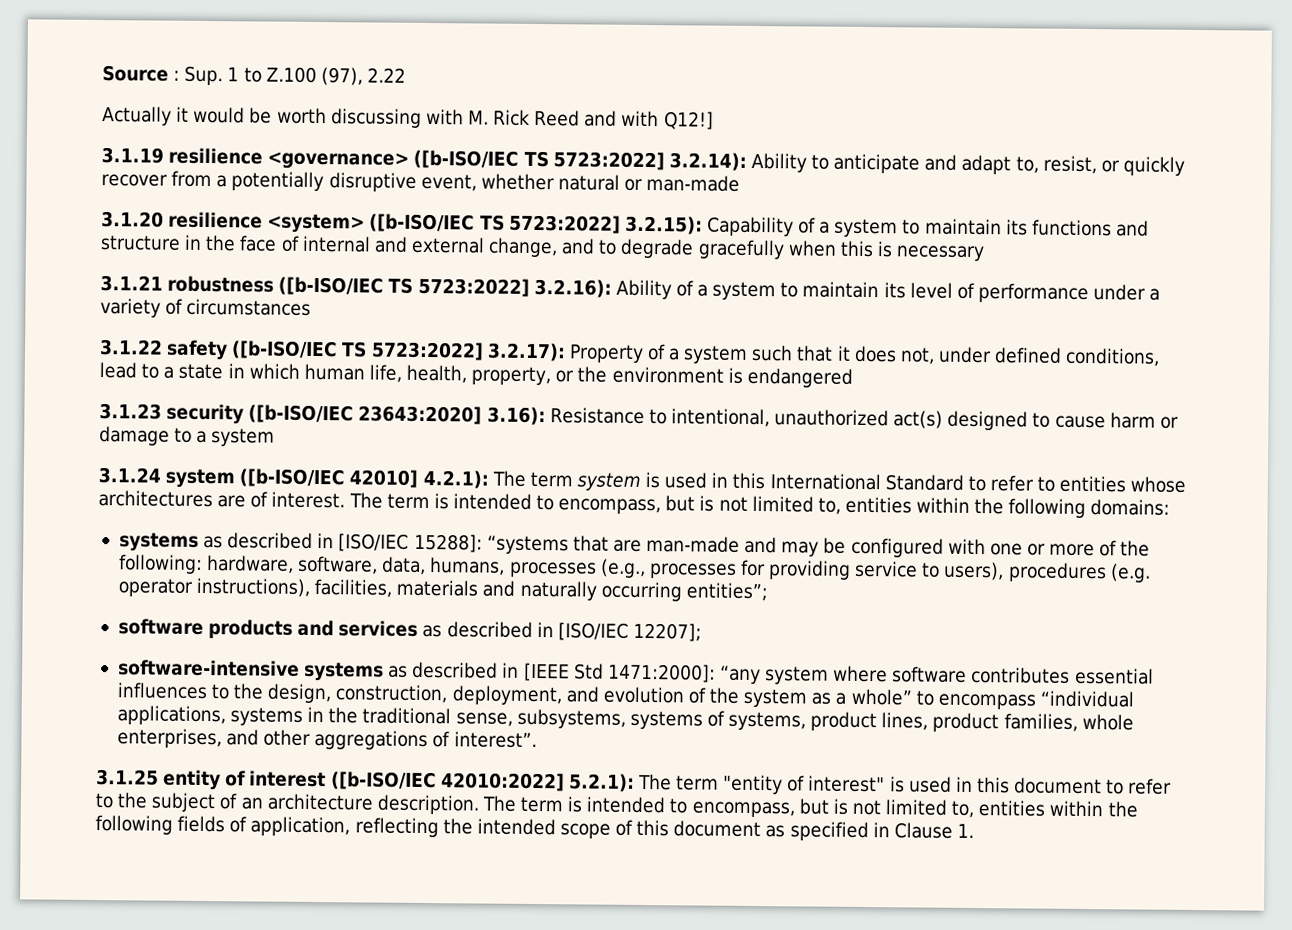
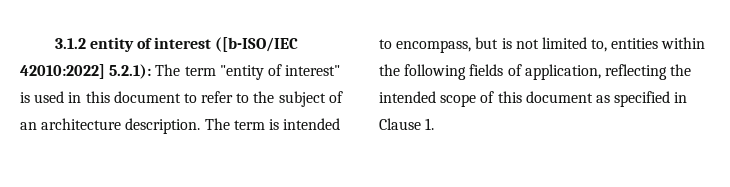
- Source : Sup. 1 to Z.100 (97), 2.22
- Actually it would be worth discussing with M. Rick Reed and with Q12!]
- 3.1.19 resilience <governance> ([b-ISO/IEC TS 5723:2022] 3.2.14): Ability to anticipate and adapt to, resist, or quickly recover from a potentially disruptive event, whether natural or man-made
- 3.1.20 resilience <system> ([b-ISO/IEC TS 5723:2022] 3.2.15): Capability of a system to maintain its functions and structure in the face of internal and external change, and to degrade gracefully when this is necessary
- 3.1.21 robustness ([b-ISO/IEC TS 5723:2022] 3.2.16): Ability of a system to maintain its level of performance under a variety of circumstances
- 3.1.22 safety ([b-ISO/IEC TS 5723:2022] 3.2.17): Property of a system such that it does not, under defined conditions, lead to a state in which human life, health, property, or the environment is endangered
- 3.1.23 security ([b-ISO/IEC 23643:2020] 3.16): Resistance to intentional, unauthorized act(s) designed to cause harm or damage to a system
- 3.1.24 system ([b-ISO/IEC 42010] 4.2.1): The term system is used in this International Standard to refer to entities whose architectures are of interest. The term is intended to encompass, but is not limited to, entities within the following domains:
- systems as described in [ISO/IEC 15288]: “systems that are man-made and may be configured with one or more of the following: hardware, software, data, humans, processes (e.g., processes for providing service to users), procedures (e.g. operator instructions), facilities, materials and naturally occurring entities”;
- software products and services as described in [ISO/IEC 12207];
- software-intensive systems as described in [IEEE Std 1471:2000]: “any system where software contributes essential influences to the design, construction, deployment, and evolution of the system as a whole” to encompass “individual applications, systems in the traditional sense, subsystems, systems of systems, product lines, product families, whole enterprises, and other aggregations of interest”.
- 3.1.25 entity of interest ([b-ISO/IEC 42010:2022] 5.2.1): The term "entity of interest" is used in this document to refer to the subject of an architecture description.
+ 3.1.2 entity of interest ([b-ISO/IEC 42010:2022] 5.2.1): The term "entity of interest" is used in this document to refer to the subject of an architecture description.

